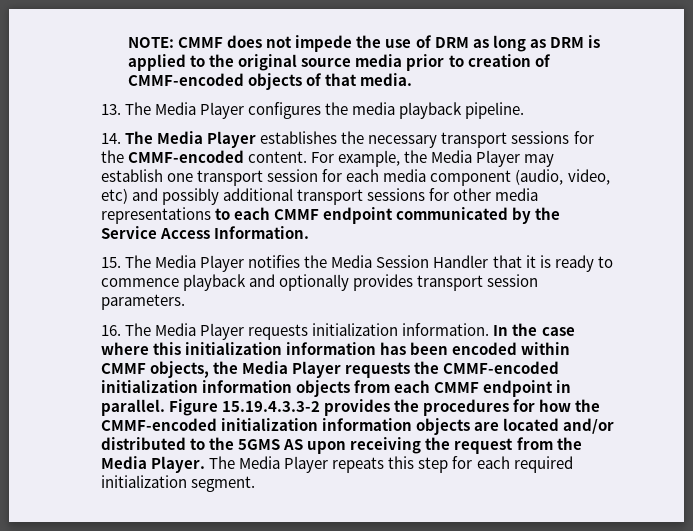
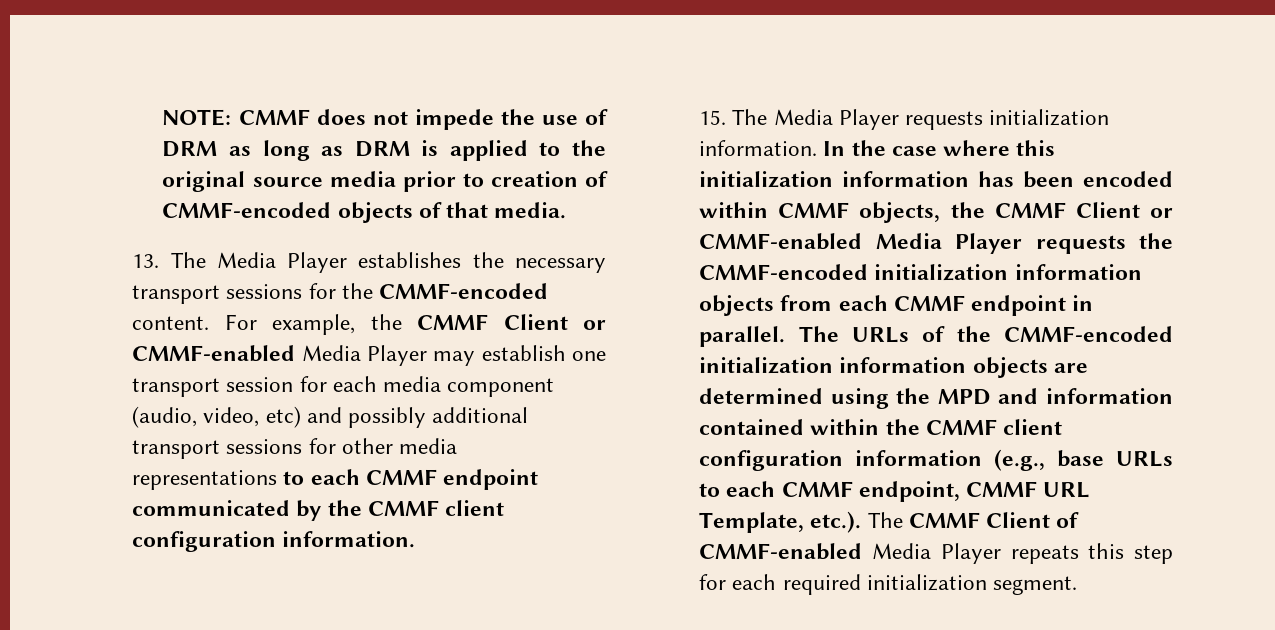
- 13. The Media Player configures the media playback pipeline.
- 14. The Media Player establishes the necessary transport sessions for the CMMF-encoded content.
+ 13. The Media Player establishes the necessary transport sessions for the CMMF-encoded content.
- For example, the Media Player may establish one transport session for each media component (audio, video, etc) and possibly additional transport sessions for other media representations to each CMMF endpoint communicated by the Service Access Information.
+ For example, the CMMF Client or CMMF-enabled Media Player may establish one transport session for each media component (audio, video, etc) and possibly additional transport sessions for other media representations to each CMMF endpoint communicated by the CMMF client configuration information.
- 15. The Media Player notifies the Media Session Handler that it is ready to commence playback and optionally provides transport session parameters.
- 16. The Media Player requests initialization information.
+ 15. The Media Player requests initialization information.
- In the case where this initialization information has been encoded within CMMF objects, the Media Player requests the CMMF-encoded initialization information objects from each CMMF endpoint in parallel.
+ In the case where this initialization information has been encoded within CMMF objects, the CMMF Client or CMMF-enabled Media Player requests the CMMF-encoded initialization information objects from each CMMF endpoint in parallel.
- Figure 15.19.4.3.3-2 provides the procedures for how the CMMF-encoded initialization information objects are located and/or distributed to the 5GMS AS upon receiving the request from the Media Player. The Media Player repeats this step for each required initialization segment.
+ The URLs of the CMMF-encoded initialization information objects are determined using the MPD and information contained within the CMMF client configuration information (e.g., base URLs to each CMMF endpoint, CMMF URL Template, etc.). The CMMF Client of CMMF-enabled Media Player repeats this step for each required initialization segment.

